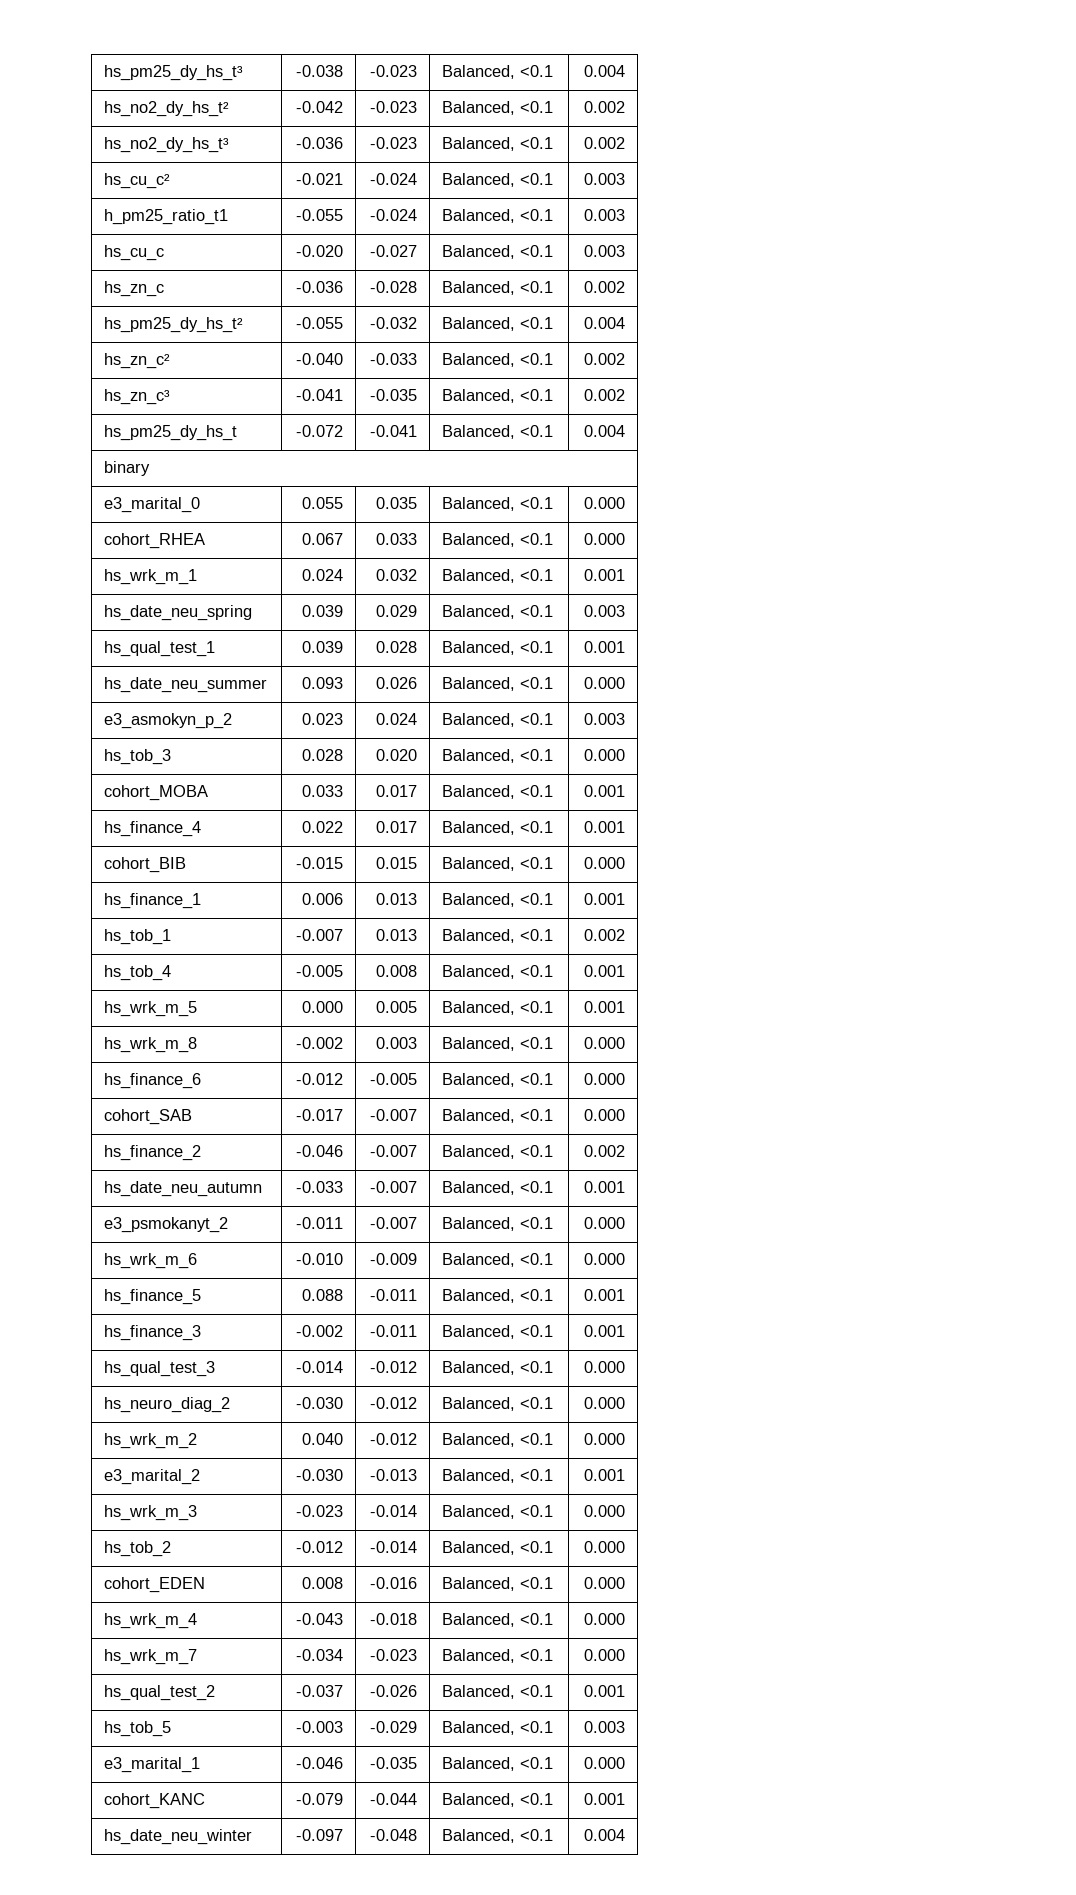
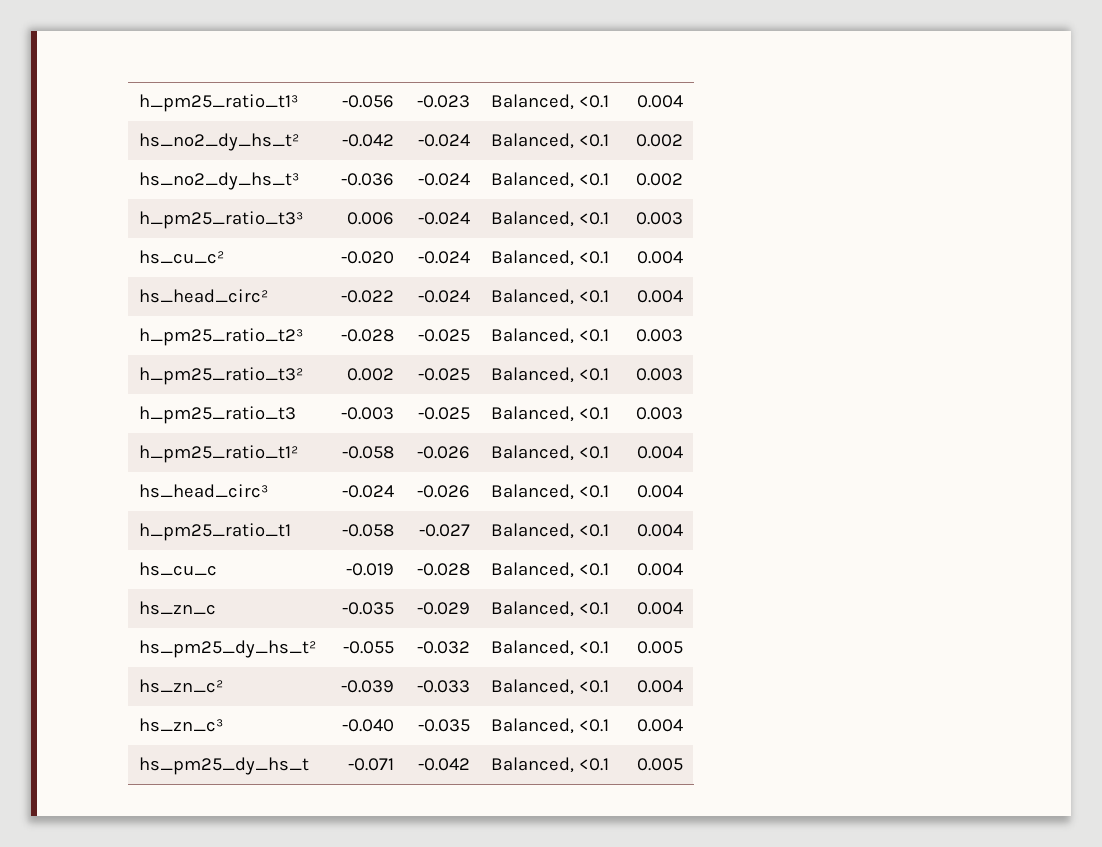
- hs_pm25_dy_hs_t³ | -0.038 | -0.023 | Balanced, <0.1 | 0.004
+ h_pm25_ratio_t1³ | -0.056 | -0.023 | Balanced, <0.1 | 0.004
- hs_no2_dy_hs_t² | -0.042 | -0.023 | Balanced, <0.1 | 0.002
+ hs_no2_dy_hs_t² | -0.042 | -0.024 | Balanced, <0.1 | 0.002
- hs_no2_dy_hs_t³ | -0.036 | -0.023 | Balanced, <0.1 | 0.002
- hs_cu_c² | -0.021 | -0.024 | Balanced, <0.1 | 0.003
- h_pm25_ratio_t1 | -0.055 | -0.024 | Balanced, <0.1 | 0.003
- hs_cu_c | -0.020 | -0.027 | Balanced, <0.1 | 0.003
- hs_zn_c | -0.036 | -0.028 | Balanced, <0.1 | 0.002
+ hs_no2_dy_hs_t³ | -0.036 | -0.024 | Balanced, <0.1 | 0.002
+ h_pm25_ratio_t3³ | 0.006 | -0.024 | Balanced, <0.1 | 0.003
+ hs_cu_c² | -0.020 | -0.024 | Balanced, <0.1 | 0.004
+ hs_head_circ² | -0.022 | -0.024 | Balanced, <0.1 | 0.004
+ h_pm25_ratio_t2³ | -0.028 | -0.025 | Balanced, <0.1 | 0.003
+ h_pm25_ratio_t3² | 0.002 | -0.025 | Balanced, <0.1 | 0.003
+ h_pm25_ratio_t3 | -0.003 | -0.025 | Balanced, <0.1 | 0.003
+ h_pm25_ratio_t1² | -0.058 | -0.026 | Balanced, <0.1 | 0.004
+ hs_head_circ³ | -0.024 | -0.026 | Balanced, <0.1 | 0.004
+ h_pm25_ratio_t1 | -0.058 | -0.027 | Balanced, <0.1 | 0.004
+ hs_cu_c | -0.019 | -0.028 | Balanced, <0.1 | 0.004
+ hs_zn_c | -0.035 | -0.029 | Balanced, <0.1 | 0.004
- hs_pm25_dy_hs_t² | -0.055 | -0.032 | Balanced, <0.1 | 0.004
+ hs_pm25_dy_hs_t² | -0.055 | -0.032 | Balanced, <0.1 | 0.005
- hs_zn_c² | -0.040 | -0.033 | Balanced, <0.1 | 0.002
+ hs_zn_c² | -0.039 | -0.033 | Balanced, <0.1 | 0.004
- hs_zn_c³ | -0.041 | -0.035 | Balanced, <0.1 | 0.002
+ hs_zn_c³ | -0.040 | -0.035 | Balanced, <0.1 | 0.004
- hs_pm25_dy_hs_t | -0.072 | -0.041 | Balanced, <0.1 | 0.004
- binary
- e3_marital_0 | 0.055 | 0.035 | Balanced, <0.1 | 0.000
- cohort_RHEA | 0.067 | 0.033 | Balanced, <0.1 | 0.000
- hs_wrk_m_1 | 0.024 | 0.032 | Balanced, <0.1 | 0.001
- hs_date_neu_spring | 0.039 | 0.029 | Balanced, <0.1 | 0.003
- hs_qual_test_1 | 0.039 | 0.028 | Balanced, <0.1 | 0.001
- hs_date_neu_summer | 0.093 | 0.026 | Balanced, <0.1 | 0.000
- e3_asmokyn_p_2 | 0.023 | 0.024 | Balanced, <0.1 | 0.003
- hs_tob_3 | 0.028 | 0.020 | Balanced, <0.1 | 0.000
- cohort_MOBA | 0.033 | 0.017 | Balanced, <0.1 | 0.001
- hs_finance_4 | 0.022 | 0.017 | Balanced, <0.1 | 0.001
- cohort_BIB | -0.015 | 0.015 | Balanced, <0.1 | 0.000
- hs_finance_1 | 0.006 | 0.013 | Balanced, <0.1 | 0.001
- hs_tob_1 | -0.007 | 0.013 | Balanced, <0.1 | 0.002
- hs_tob_4 | -0.005 | 0.008 | Balanced, <0.1 | 0.001
- hs_wrk_m_5 | 0.000 | 0.005 | Balanced, <0.1 | 0.001
- hs_wrk_m_8 | -0.002 | 0.003 | Balanced, <0.1 | 0.000
- hs_finance_6 | -0.012 | -0.005 | Balanced, <0.1 | 0.000
- cohort_SAB | -0.017 | -0.007 | Balanced, <0.1 | 0.000
- hs_finance_2 | -0.046 | -0.007 | Balanced, <0.1 | 0.002
- hs_date_neu_autumn | -0.033 | -0.007 | Balanced, <0.1 | 0.001
- e3_psmokanyt_2 | -0.011 | -0.007 | Balanced, <0.1 | 0.000
- hs_wrk_m_6 | -0.010 | -0.009 | Balanced, <0.1 | 0.000
- hs_finance_5 | 0.088 | -0.011 | Balanced, <0.1 | 0.001
- hs_finance_3 | -0.002 | -0.011 | Balanced, <0.1 | 0.001
- hs_qual_test_3 | -0.014 | -0.012 | Balanced, <0.1 | 0.000
- hs_neuro_diag_2 | -0.030 | -0.012 | Balanced, <0.1 | 0.000
- hs_wrk_m_2 | 0.040 | -0.012 | Balanced, <0.1 | 0.000
- e3_marital_2 | -0.030 | -0.013 | Balanced, <0.1 | 0.001
- hs_wrk_m_3 | -0.023 | -0.014 | Balanced, <0.1 | 0.000
- hs_tob_2 | -0.012 | -0.014 | Balanced, <0.1 | 0.000
- cohort_EDEN | 0.008 | -0.016 | Balanced, <0.1 | 0.000
- hs_wrk_m_4 | -0.043 | -0.018 | Balanced, <0.1 | 0.000
- hs_wrk_m_7 | -0.034 | -0.023 | Balanced, <0.1 | 0.000
- hs_qual_test_2 | -0.037 | -0.026 | Balanced, <0.1 | 0.001
- hs_tob_5 | -0.003 | -0.029 | Balanced, <0.1 | 0.003
- e3_marital_1 | -0.046 | -0.035 | Balanced, <0.1 | 0.000
- cohort_KANC | -0.079 | -0.044 | Balanced, <0.1 | 0.001
- hs_date_neu_winter | -0.097 | -0.048 | Balanced, <0.1 | 0.004
+ hs_pm25_dy_hs_t | -0.071 | -0.042 | Balanced, <0.1 | 0.005

